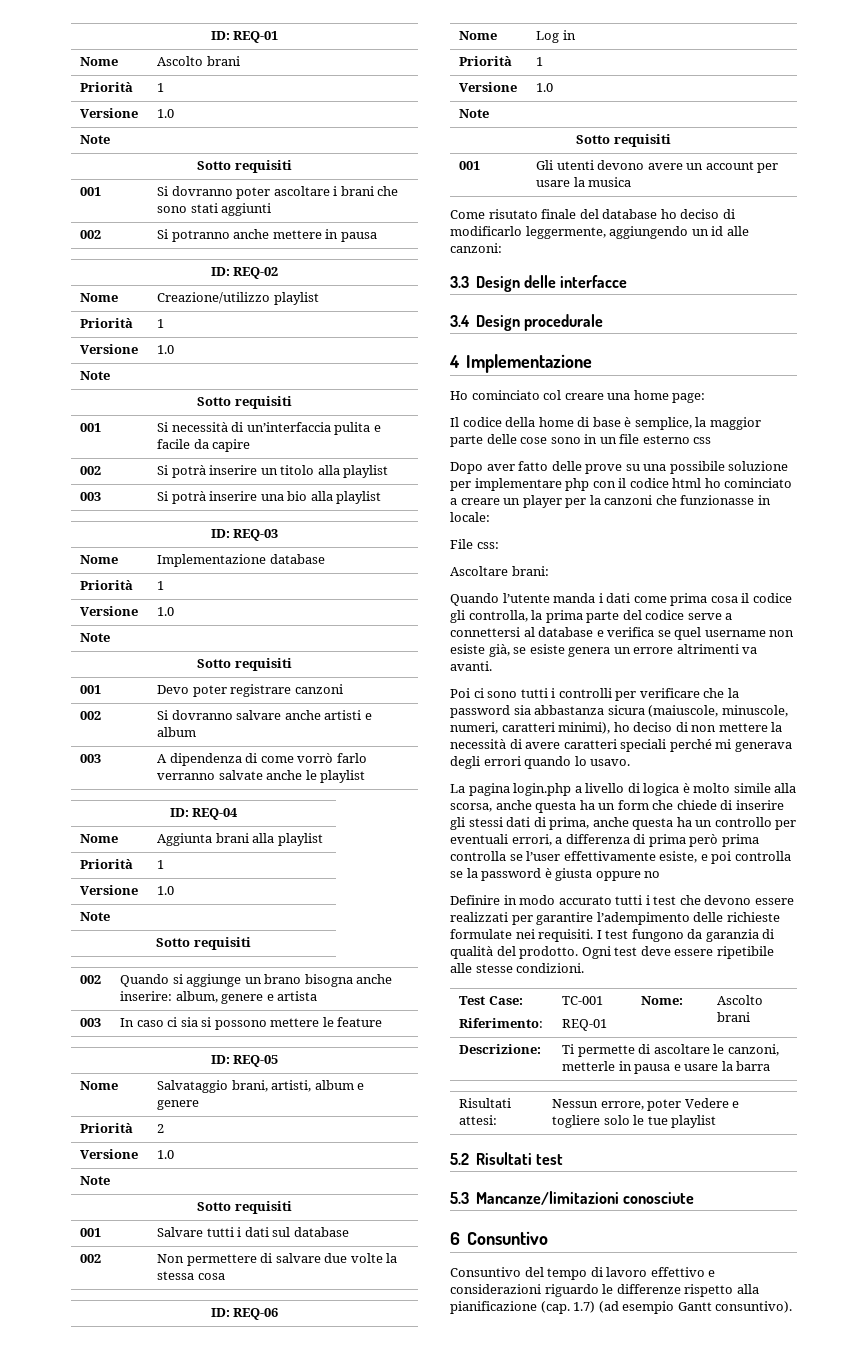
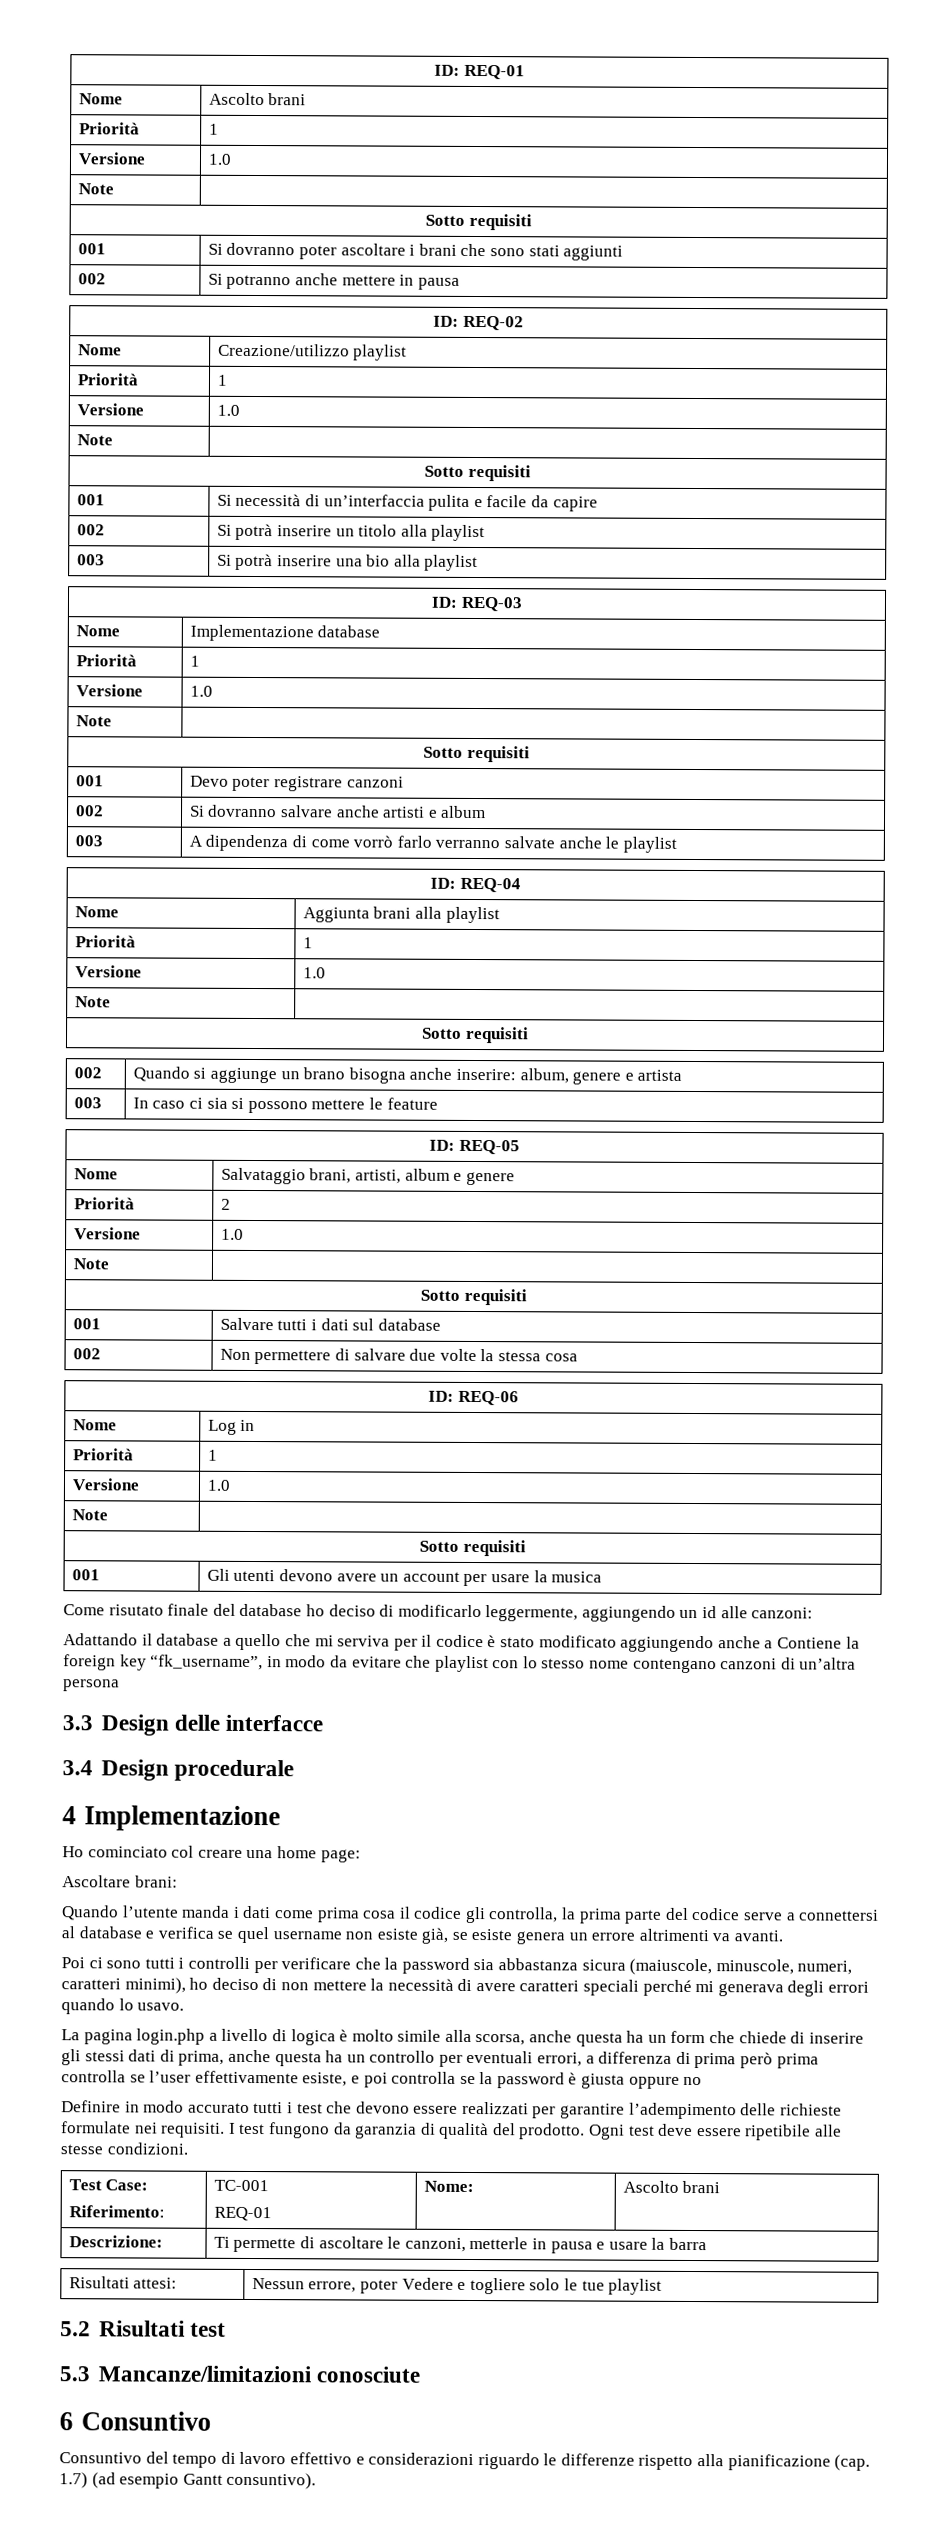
+ Adattando il database a quello che mi serviva per il codice è stato modificato aggiungendo anche a Contiene la foreign key “fk_username”, in modo da evitare che playlist con lo stesso nome contengano canzoni di un’altra persona
- Il codice della home di base è semplice, la maggior parte delle cose sono in un file esterno css
- Dopo aver fatto delle prove su una possibile soluzione per implementare php con il codice html ho cominciato a creare un player per la canzoni che funzionasse in locale:
- File css:

